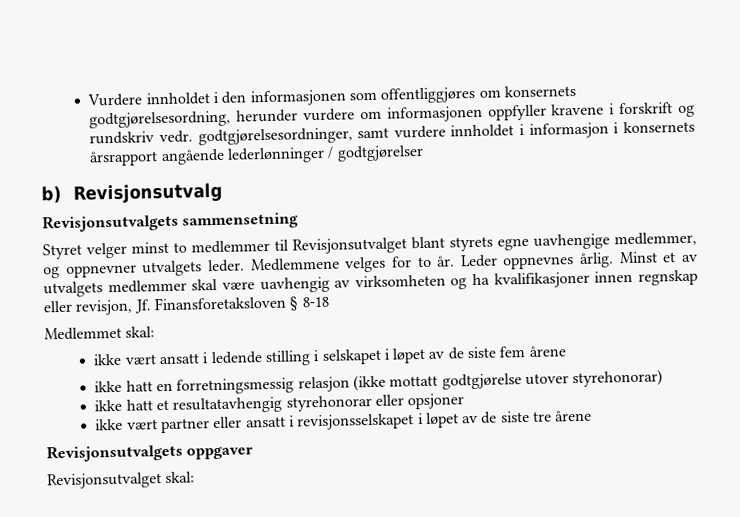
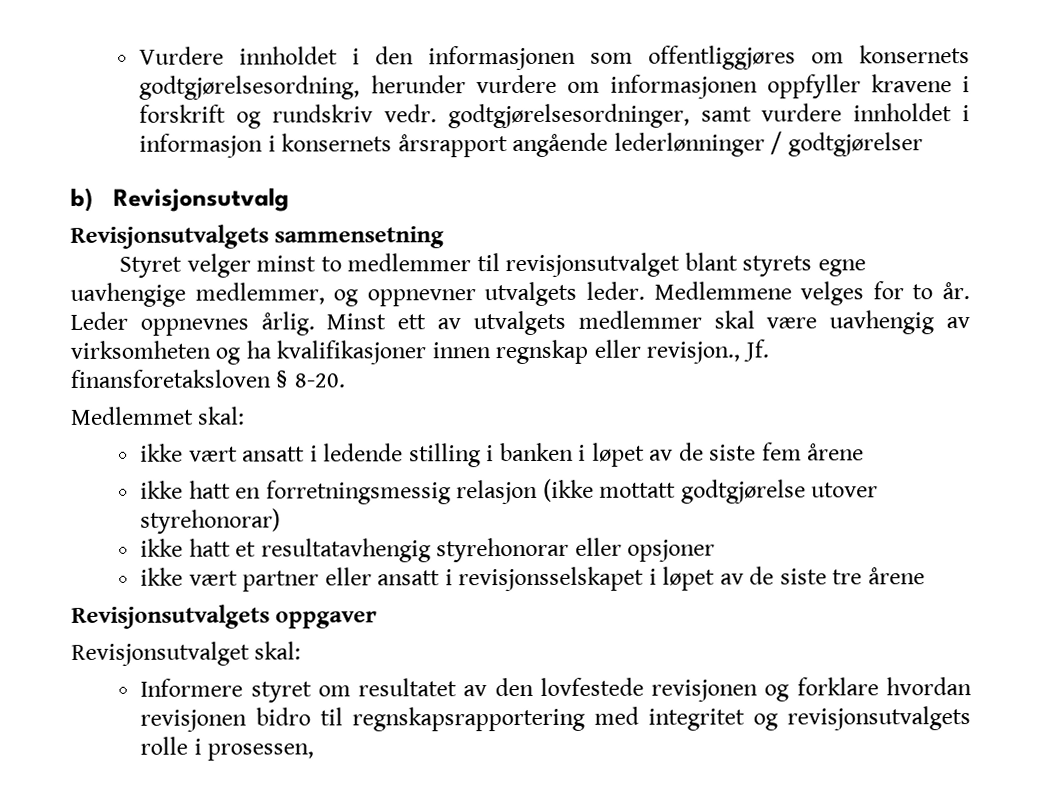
- Styret velger minst to medlemmer til Revisjonsutvalget blant styrets egne uavhengige medlemmer, og oppnevner utvalgets leder.
+ Styret velger minst to medlemmer til revisjonsutvalget blant styrets egne uavhengige medlemmer, og oppnevner utvalgets leder.
- Minst et av utvalgets medlemmer skal være uavhengig av virksomheten og ha kvalifikasjoner innen regnskap eller revisjon, Jf. Finansforetaksloven § 8-18
+ Minst ett av utvalgets medlemmer skal være uavhengig av virksomheten og ha kvalifikasjoner innen regnskap eller revisjon., Jf. finansforetaksloven § 8-20.
- ikke vært ansatt i ledende stilling i selskapet i løpet av de siste fem årene
+ ikke vært ansatt i ledende stilling i banken i løpet av de siste fem årene
+ Informere styret om resultatet av den lovfestede revisjonen og forklare hvordan revisjonen bidro til regnskapsrapportering med integritet og revisjonsutvalgets rolle i prosessen,

